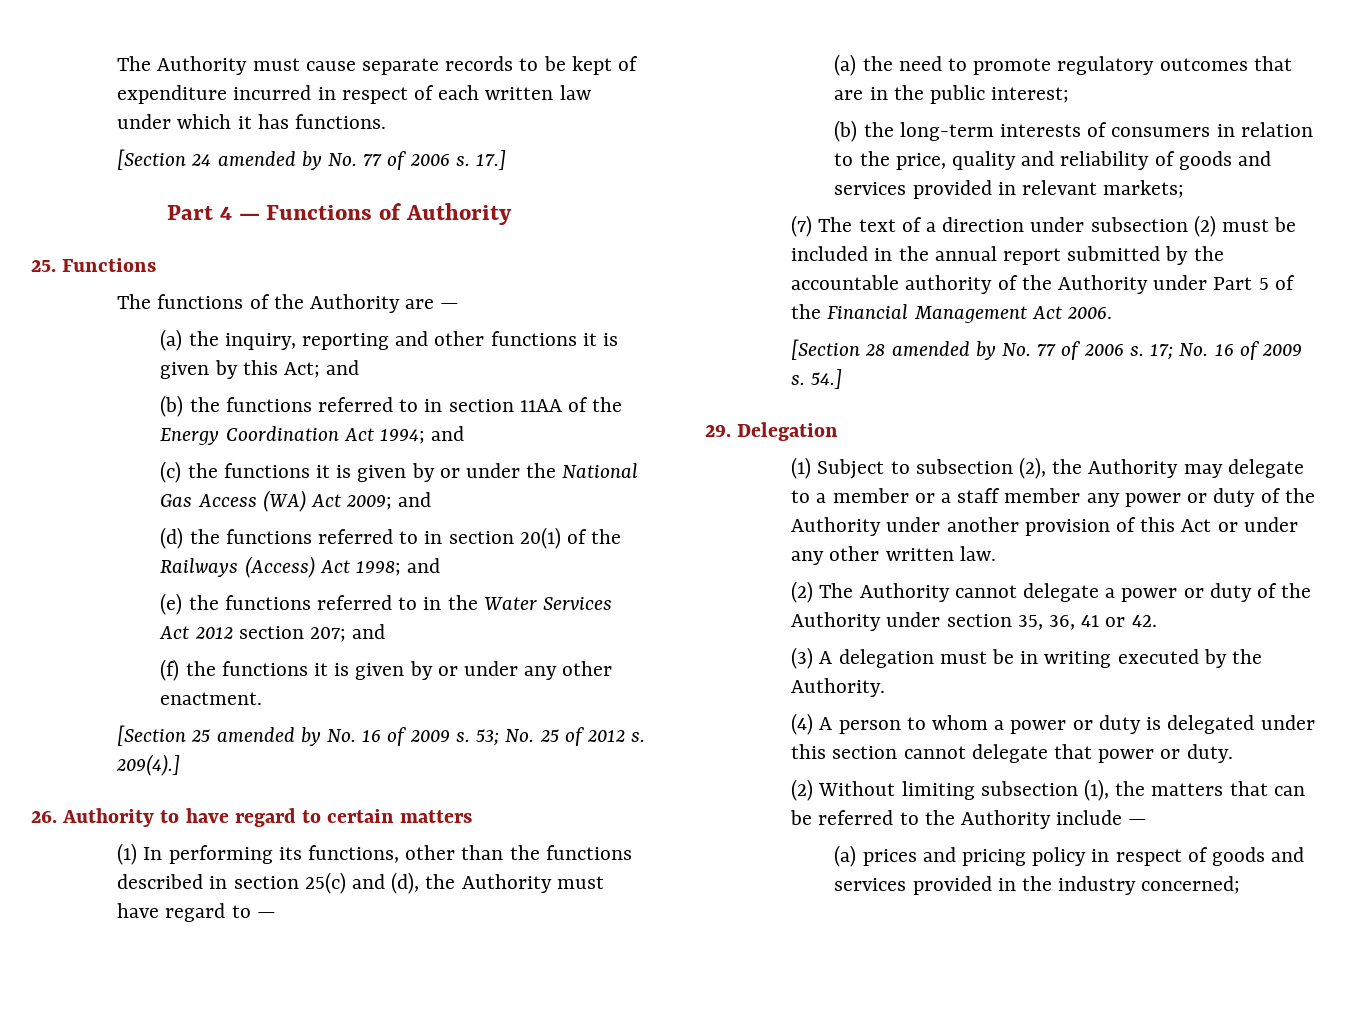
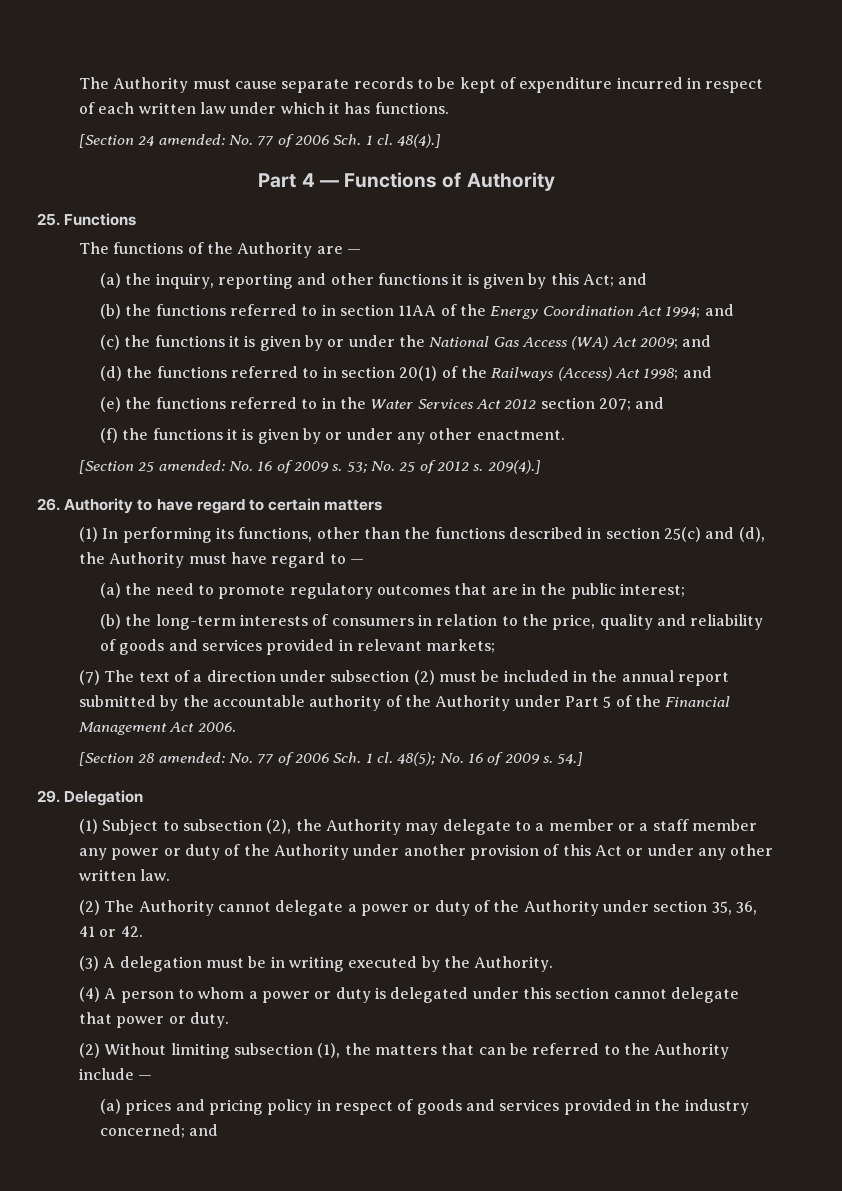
- [Section 24 amended by No. 77 of 2006 s. 17.]
+ [Section 24 amended: No. 77 of 2006 Sch. 1 cl. 48(4).]
- [Section 25 amended by No. 16 of 2009 s.
+ [Section 25 amended: No. 16 of 2009 s.
- [Section 28 amended by No. 77 of 2006 s. 17; No. 16 of 2009 s.
+ [Section 28 amended: No. 77 of 2006 Sch. 1 cl. 48(5); No. 16 of 2009 s.
- (a) prices and pricing policy in respect of goods and services provided in the industry concerned;
+ (a) prices and pricing policy in respect of goods and services provided in the industry concerned; and

